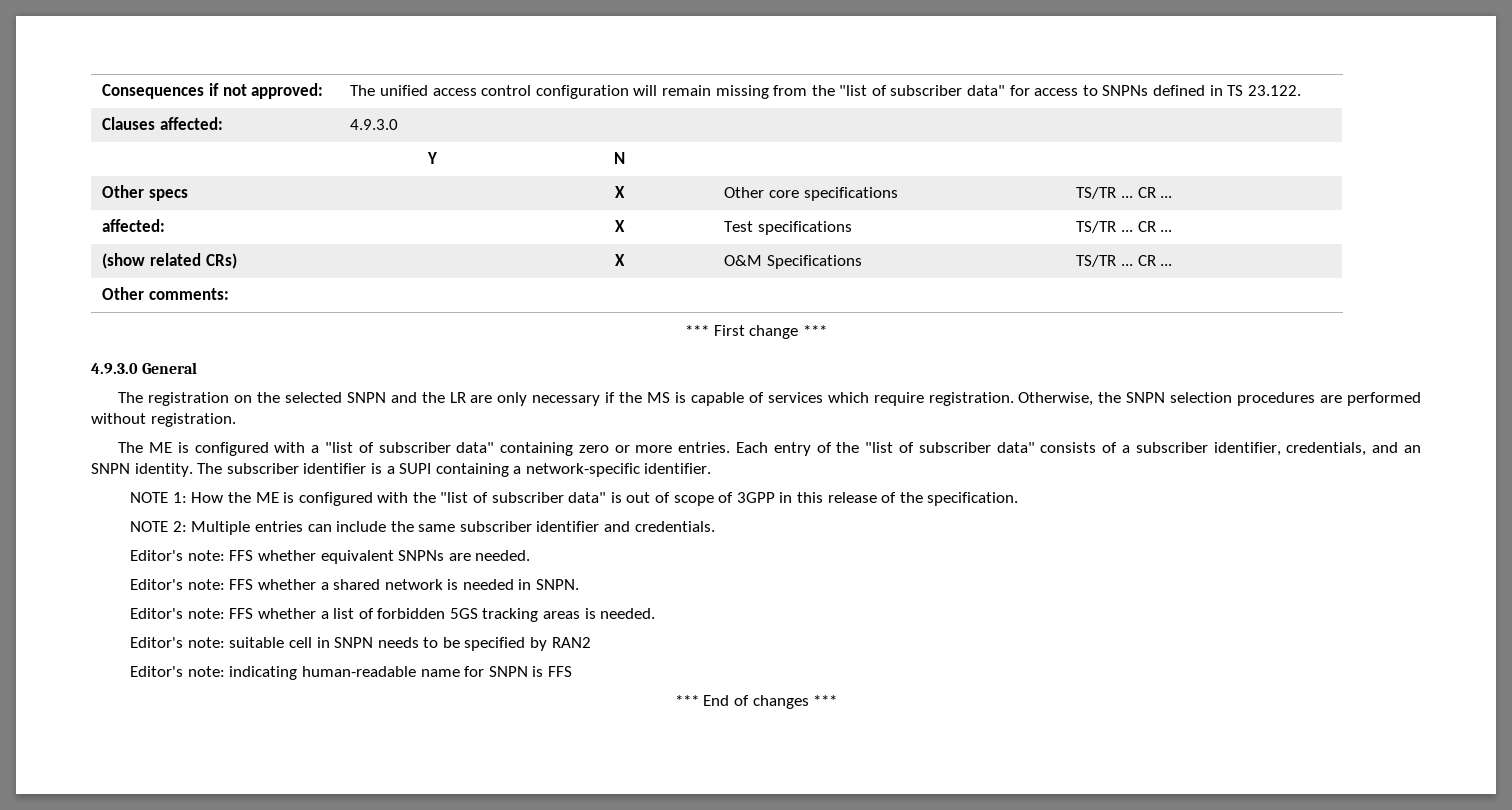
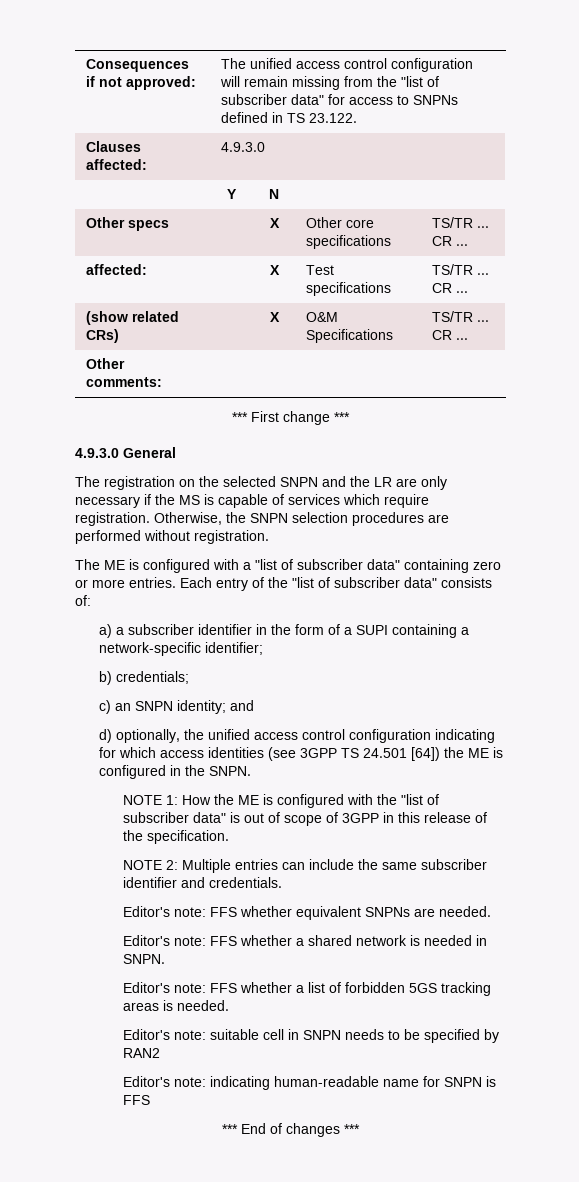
- Each entry of the "list of subscriber data" consists of a subscriber identifier, credentials, and an SNPN identity. The subscriber identifier is a SUPI containing a network-specific identifier.
+ Each entry of the "list of subscriber data" consists of:
+ a) a subscriber identifier in the form of a SUPI containing a network-specific identifier;
+ b) credentials;
+ c) an SNPN identity; and
+ d) optionally, the unified access control configuration indicating for which access identities (see 3GPP TS 24.501 [64]) the ME is configured in the SNPN.

